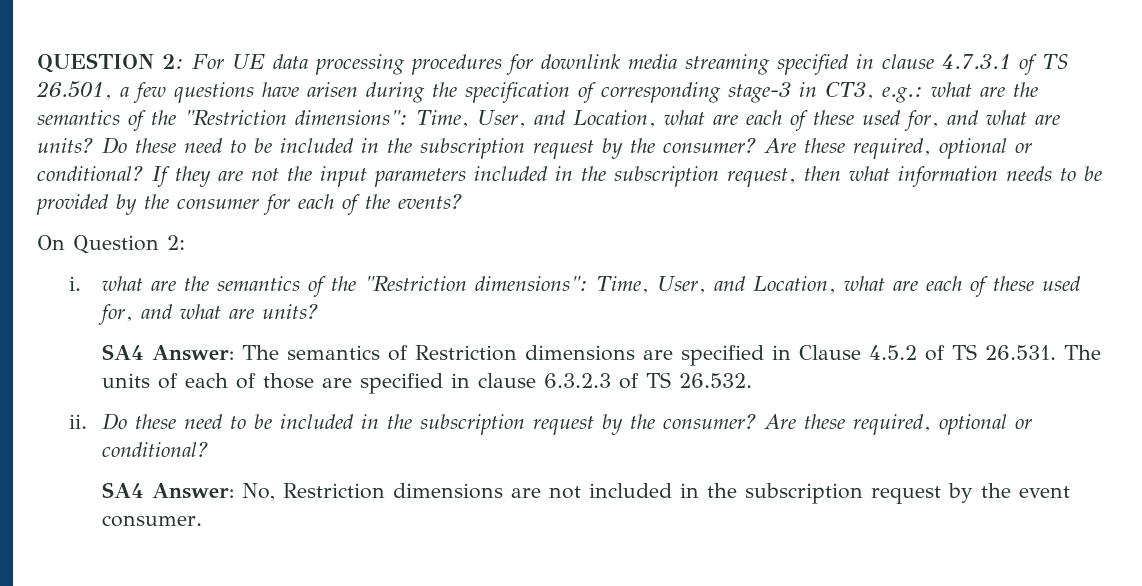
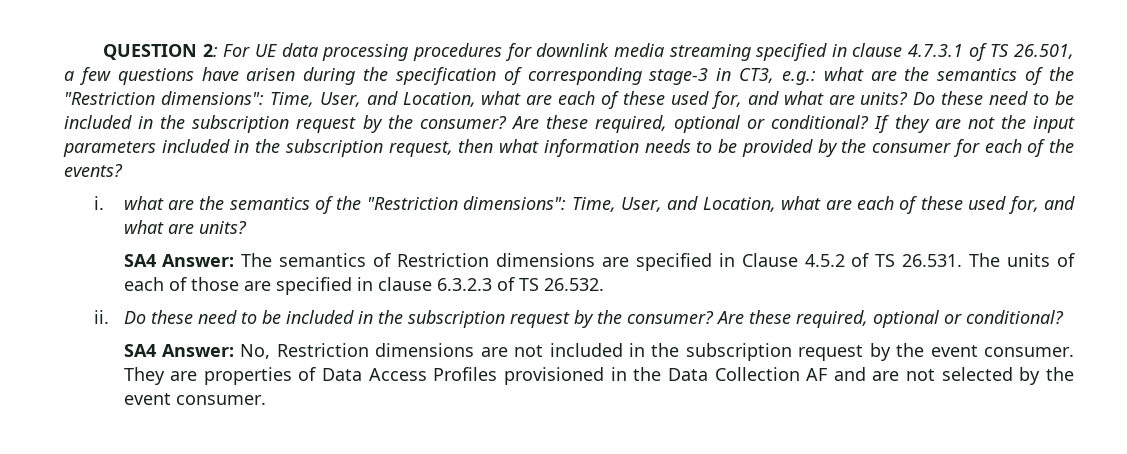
- On Question 2:
+ They are properties of Data Access Profiles provisioned in the Data Collection AF and are not selected by the event consumer.

